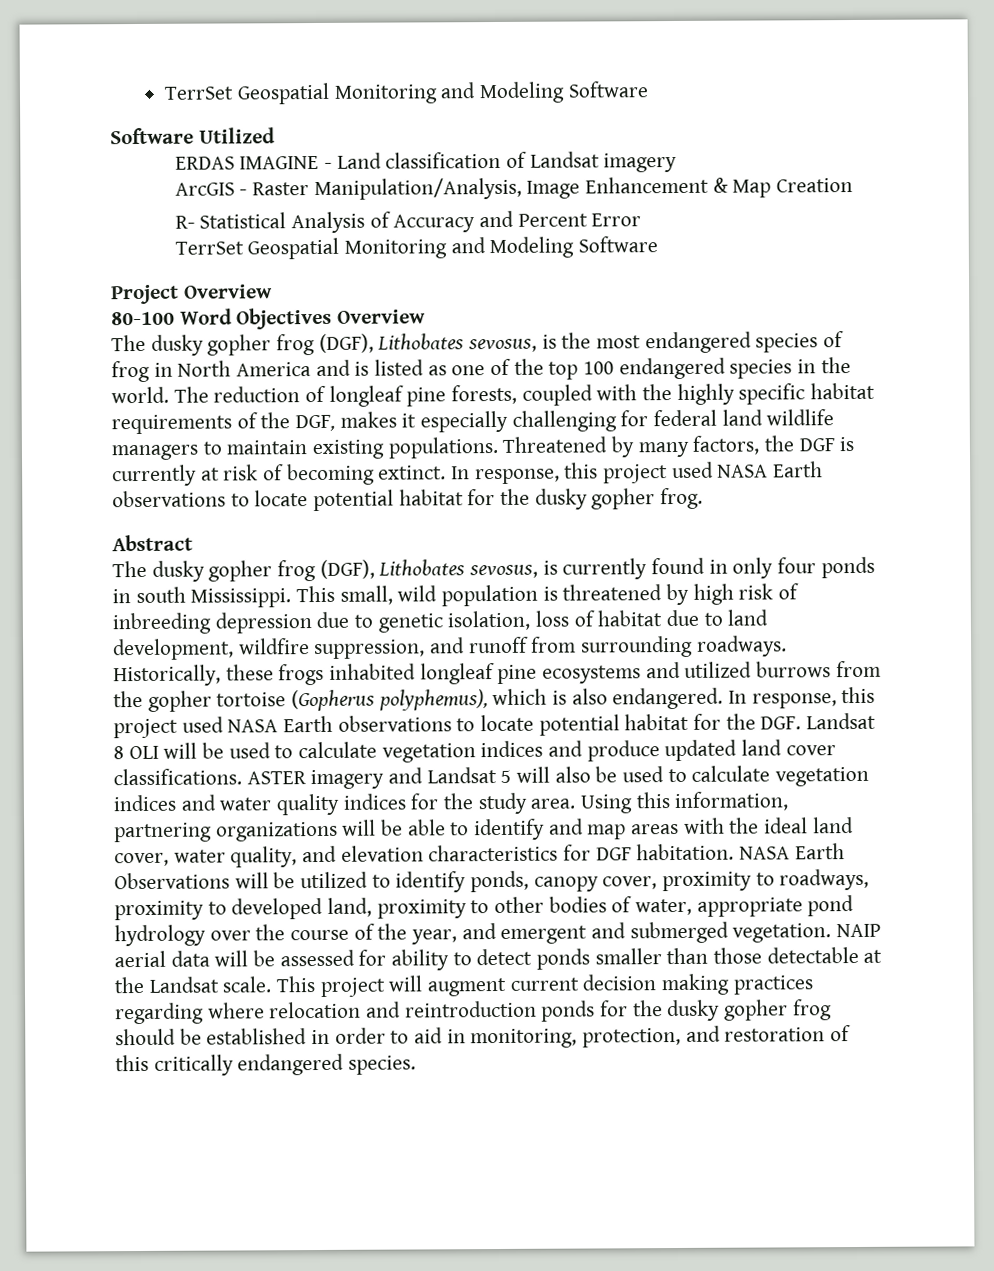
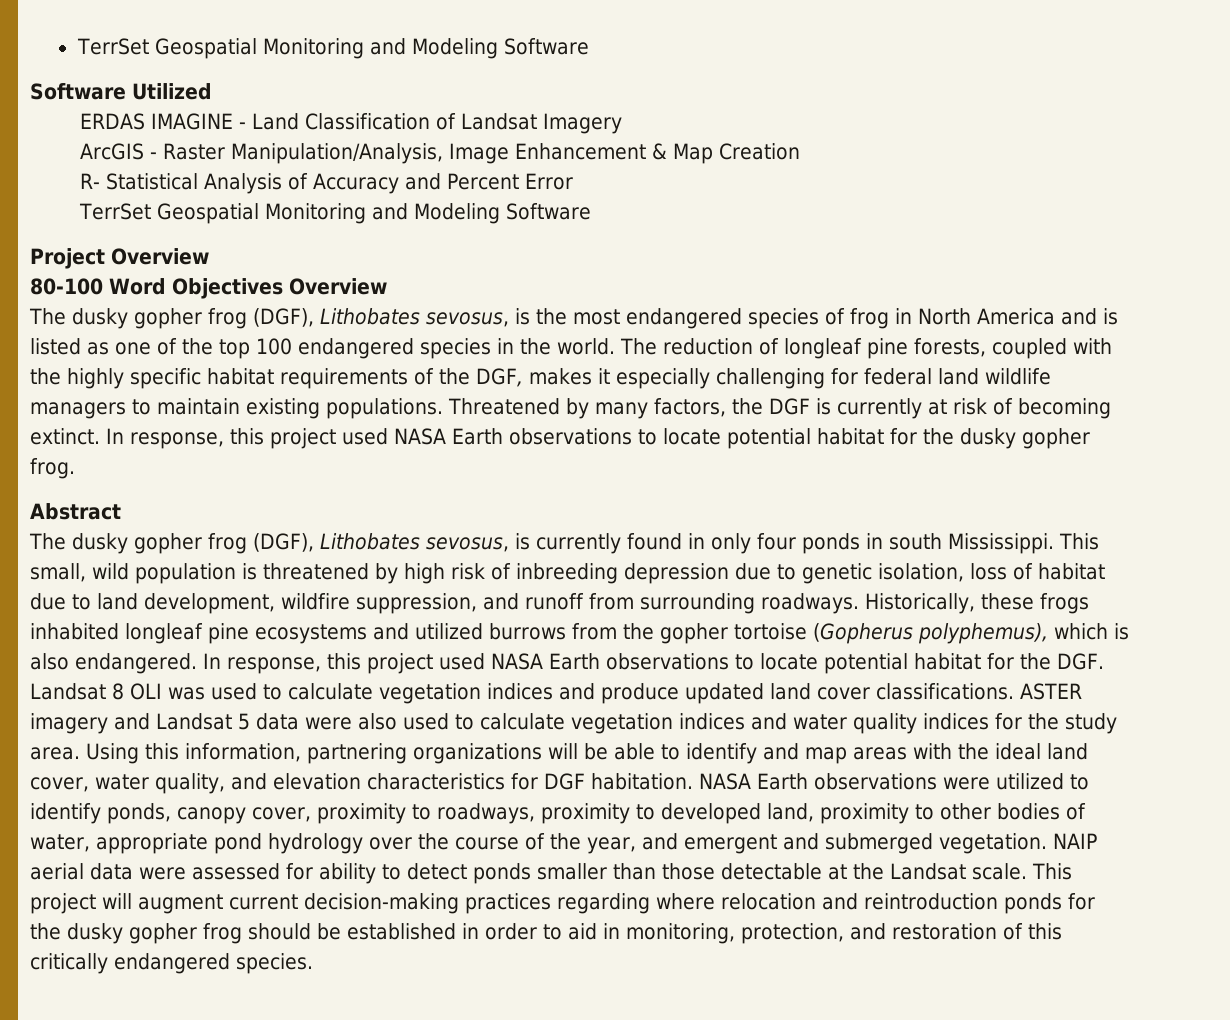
- ERDAS IMAGINE - Land classification of Landsat imagery
+ ERDAS IMAGINE - Land Classification of Landsat Imagery
- In response, this project used NASA Earth observations to locate potential habitat for the DGF. Landsat 8 OLI will be used to calculate vegetation indices and produce updated land cover classifications.
+ In response, this project used NASA Earth observations to locate potential habitat for the DGF. Landsat 8 OLI was used to calculate vegetation indices and produce updated land cover classifications.
- ASTER imagery and Landsat 5 will also be used to calculate vegetation indices and water quality indices for the study area.
+ ASTER imagery and Landsat 5 data were also used to calculate vegetation indices and water quality indices for the study area.
- NASA Earth Observations will be utilized to identify ponds, canopy cover, proximity to roadways, proximity to developed land, proximity to other bodies of water, appropriate pond hydrology over the course of the year, and emergent and submerged vegetation.
+ NASA Earth observations were utilized to identify ponds, canopy cover, proximity to roadways, proximity to developed land, proximity to other bodies of water, appropriate pond hydrology over the course of the year, and emergent and submerged vegetation.
- NAIP aerial data will be assessed for ability to detect ponds smaller than those detectable at the Landsat scale.
+ NAIP aerial data were assessed for ability to detect ponds smaller than those detectable at the Landsat scale.
- This project will augment current decision making practices regarding where relocation and reintroduction ponds for the dusky gopher frog should be established in order to aid in monitoring, protection, and restoration of this critically endangered species.
+ This project will augment current decision-making practices regarding where relocation and reintroduction ponds for the dusky gopher frog should be established in order to aid in monitoring, protection, and restoration of this critically endangered species.

